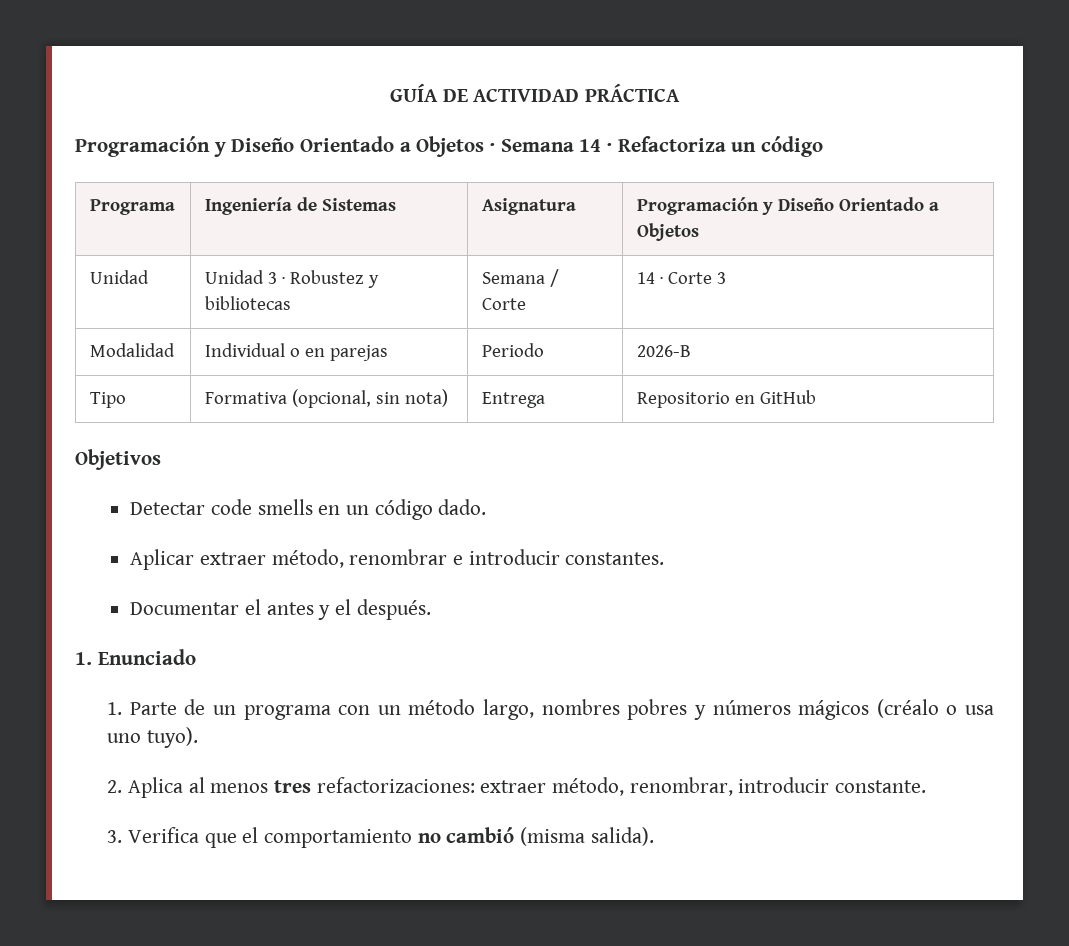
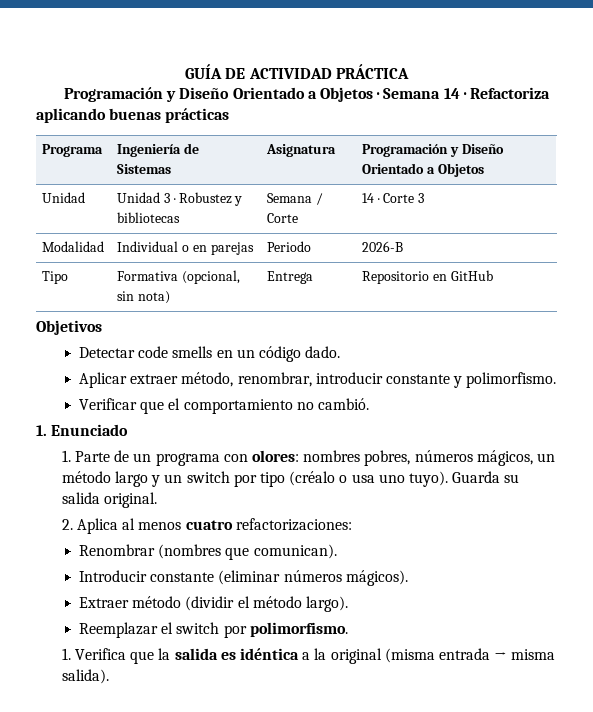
- Programación y Diseño Orientado a Objetos · Semana 14 · Refactoriza un código
+ Programación y Diseño Orientado a Objetos · Semana 14 · Refactoriza aplicando buenas prácticas
- Aplicar extraer método, renombrar e introducir constantes.
- Documentar el antes y el después.
+ Aplicar extraer método, renombrar, introducir constante y polimorfismo.
+ Verificar que el comportamiento no cambió.
- 1. Parte de un programa con un método largo, nombres pobres y números mágicos (créalo o usa uno tuyo).
+ 1. Parte de un programa con olores: nombres pobres, números mágicos, un método largo y un switch por tipo (créalo o usa uno tuyo). Guarda su salida original.
- 2. Aplica al menos tres refactorizaciones: extraer método, renombrar, introducir constante.
- 3. Verifica que el comportamiento no cambió (misma salida).
+ 2. Aplica al menos cuatro refactorizaciones:
+ Renombrar (nombres que comunican).
+ Introducir constante (eliminar números mágicos).
+ Extraer método (dividir el método largo).
+ Reemplazar el switch por polimorfismo.
+ 1. Verifica que la salida es idéntica a la original (misma entrada → misma salida).

